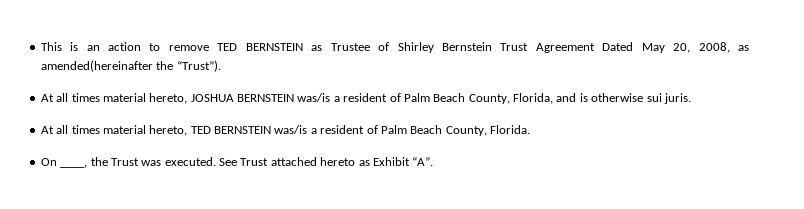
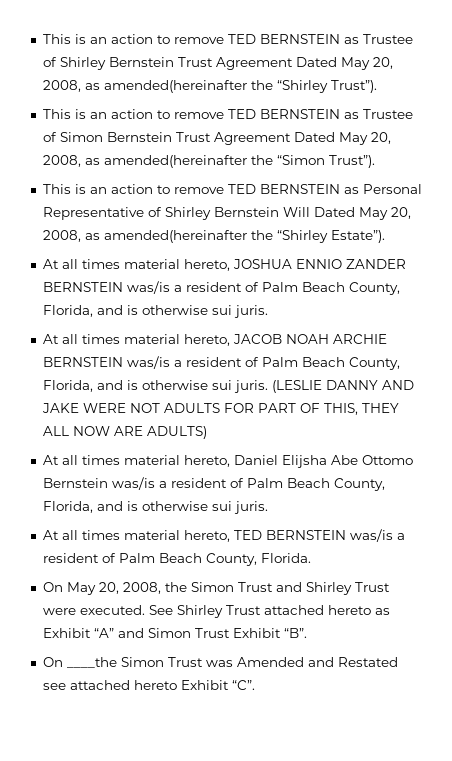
- This is an action to remove TED BERNSTEIN as Trustee of Shirley Bernstein Trust Agreement Dated May 20, 2008, as amended(hereinafter the “Trust”).
+ This is an action to remove TED BERNSTEIN as Trustee of Shirley Bernstein Trust Agreement Dated May 20, 2008, as amended(hereinafter the “Shirley Trust”).
+ This is an action to remove TED BERNSTEIN as Trustee of Simon Bernstein Trust Agreement Dated May 20, 2008, as amended(hereinafter the “Simon Trust”).
+ This is an action to remove TED BERNSTEIN as Personal Representative of Shirley Bernstein Will Dated May 20, 2008, as amended(hereinafter the “Shirley Estate”).
- At all times material hereto, JOSHUA BERNSTEIN was/is a resident of Palm Beach County, Florida, and is otherwise sui juris.
+ At all times material hereto, JOSHUA ENNIO ZANDER BERNSTEIN was/is a resident of Palm Beach County, Florida, and is otherwise sui juris.
+ At all times material hereto, JACOB NOAH ARCHIE BERNSTEIN was/is a resident of Palm Beach County, Florida, and is otherwise sui juris. (LESLIE DANNY AND JAKE WERE NOT ADULTS FOR PART OF THIS, THEY ALL NOW ARE ADULTS)
+ At all times material hereto, Daniel Elijsha Abe Ottomo Bernstein was/is a resident of Palm Beach County, Florida, and is otherwise sui juris.
- On ____, the Trust was executed.
+ On May 20, 2008, the Simon Trust and Shirley Trust were executed.
- See Trust attached hereto as Exhibit “A”.
+ See Shirley Trust attached hereto as Exhibit “A” and Simon Trust Exhibit “B”.
+ On ____the Simon Trust was Amended and Restated see attached hereto Exhibit “C”.

